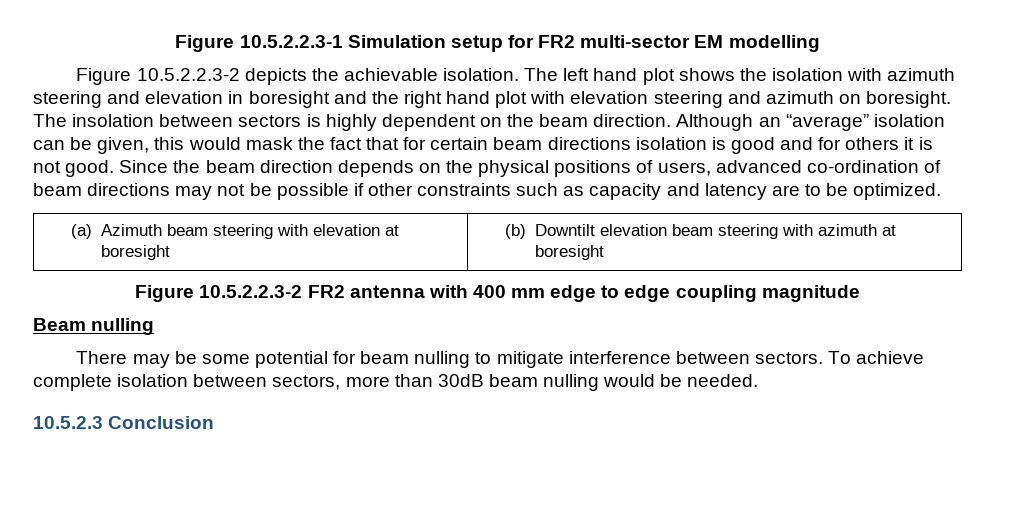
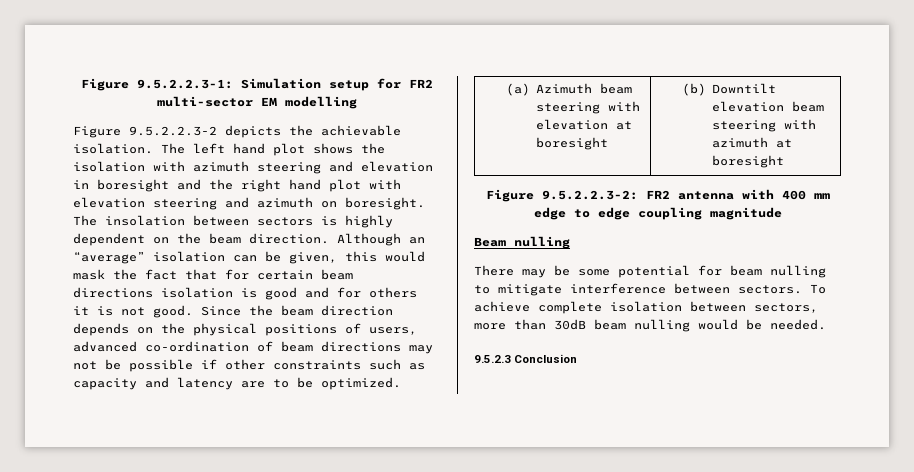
- Figure 10.5.2.2.3-1 Simulation setup for FR2 multi-sector EM modelling
+ Figure 9.5.2.2.3-1: Simulation setup for FR2 multi-sector EM modelling
- Figure 10.5.2.2.3-2 depicts the achievable isolation.
+ Figure 9.5.2.2.3-2 depicts the achievable isolation.
- Figure 10.5.2.2.3-2 FR2 antenna with 400 mm edge to edge coupling magnitude
+ Figure 9.5.2.2.3-2: FR2 antenna with 400 mm edge to edge coupling magnitude
- 10.5.2.3 Conclusion
+ 9.5.2.3 Conclusion

